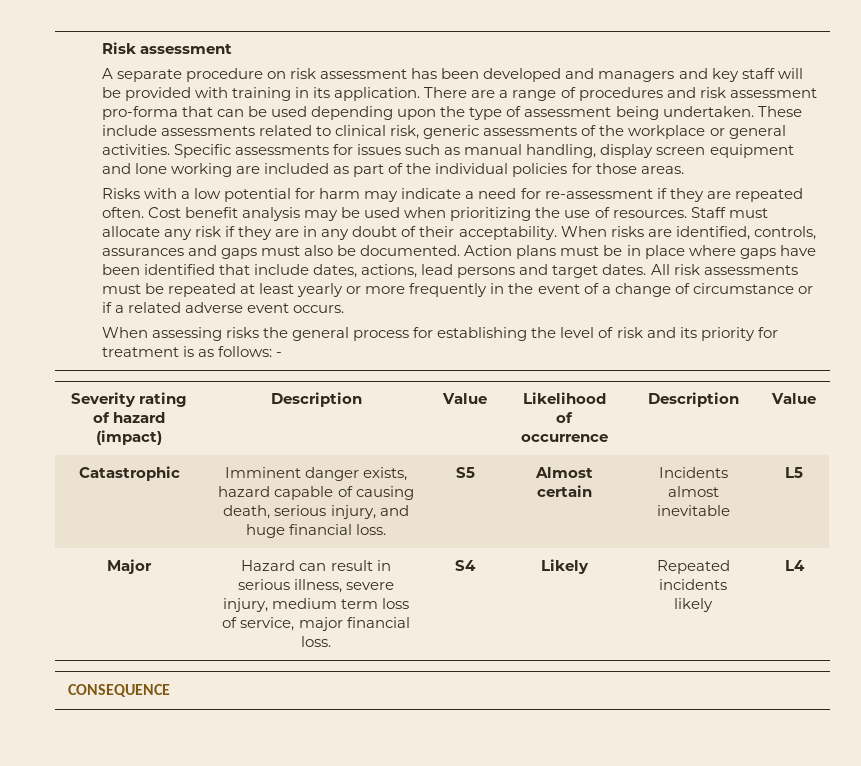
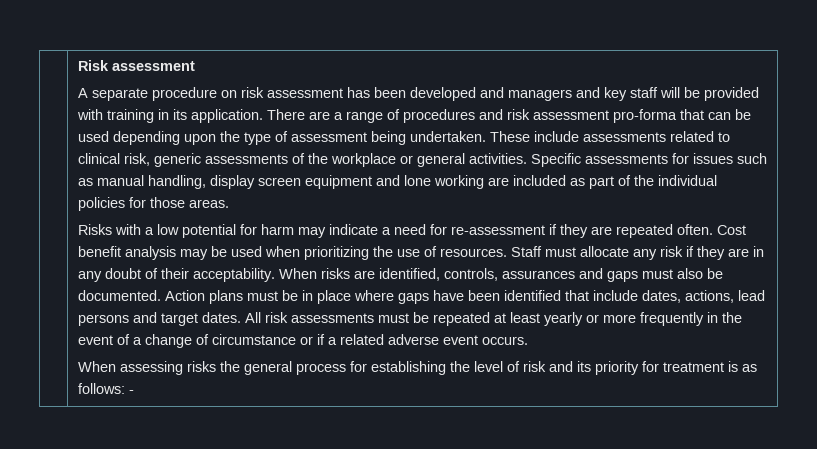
- Severity rating of hazard (impact) | Description | Value | Likelihood of occurrence | Description | Value
- Catastrophic | Imminent danger exists, hazard capable of causing death, serious injury, and huge financial loss. | S5 | Almost certain | Incidents almost inevitable | L5
- Major | Hazard can result in serious illness, severe injury, medium term loss of service, major financial loss. | S4 | Likely | Repeated incidents likely | L4
- CONSEQUENCE

